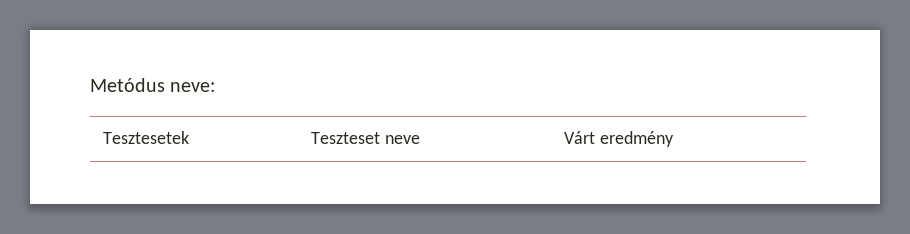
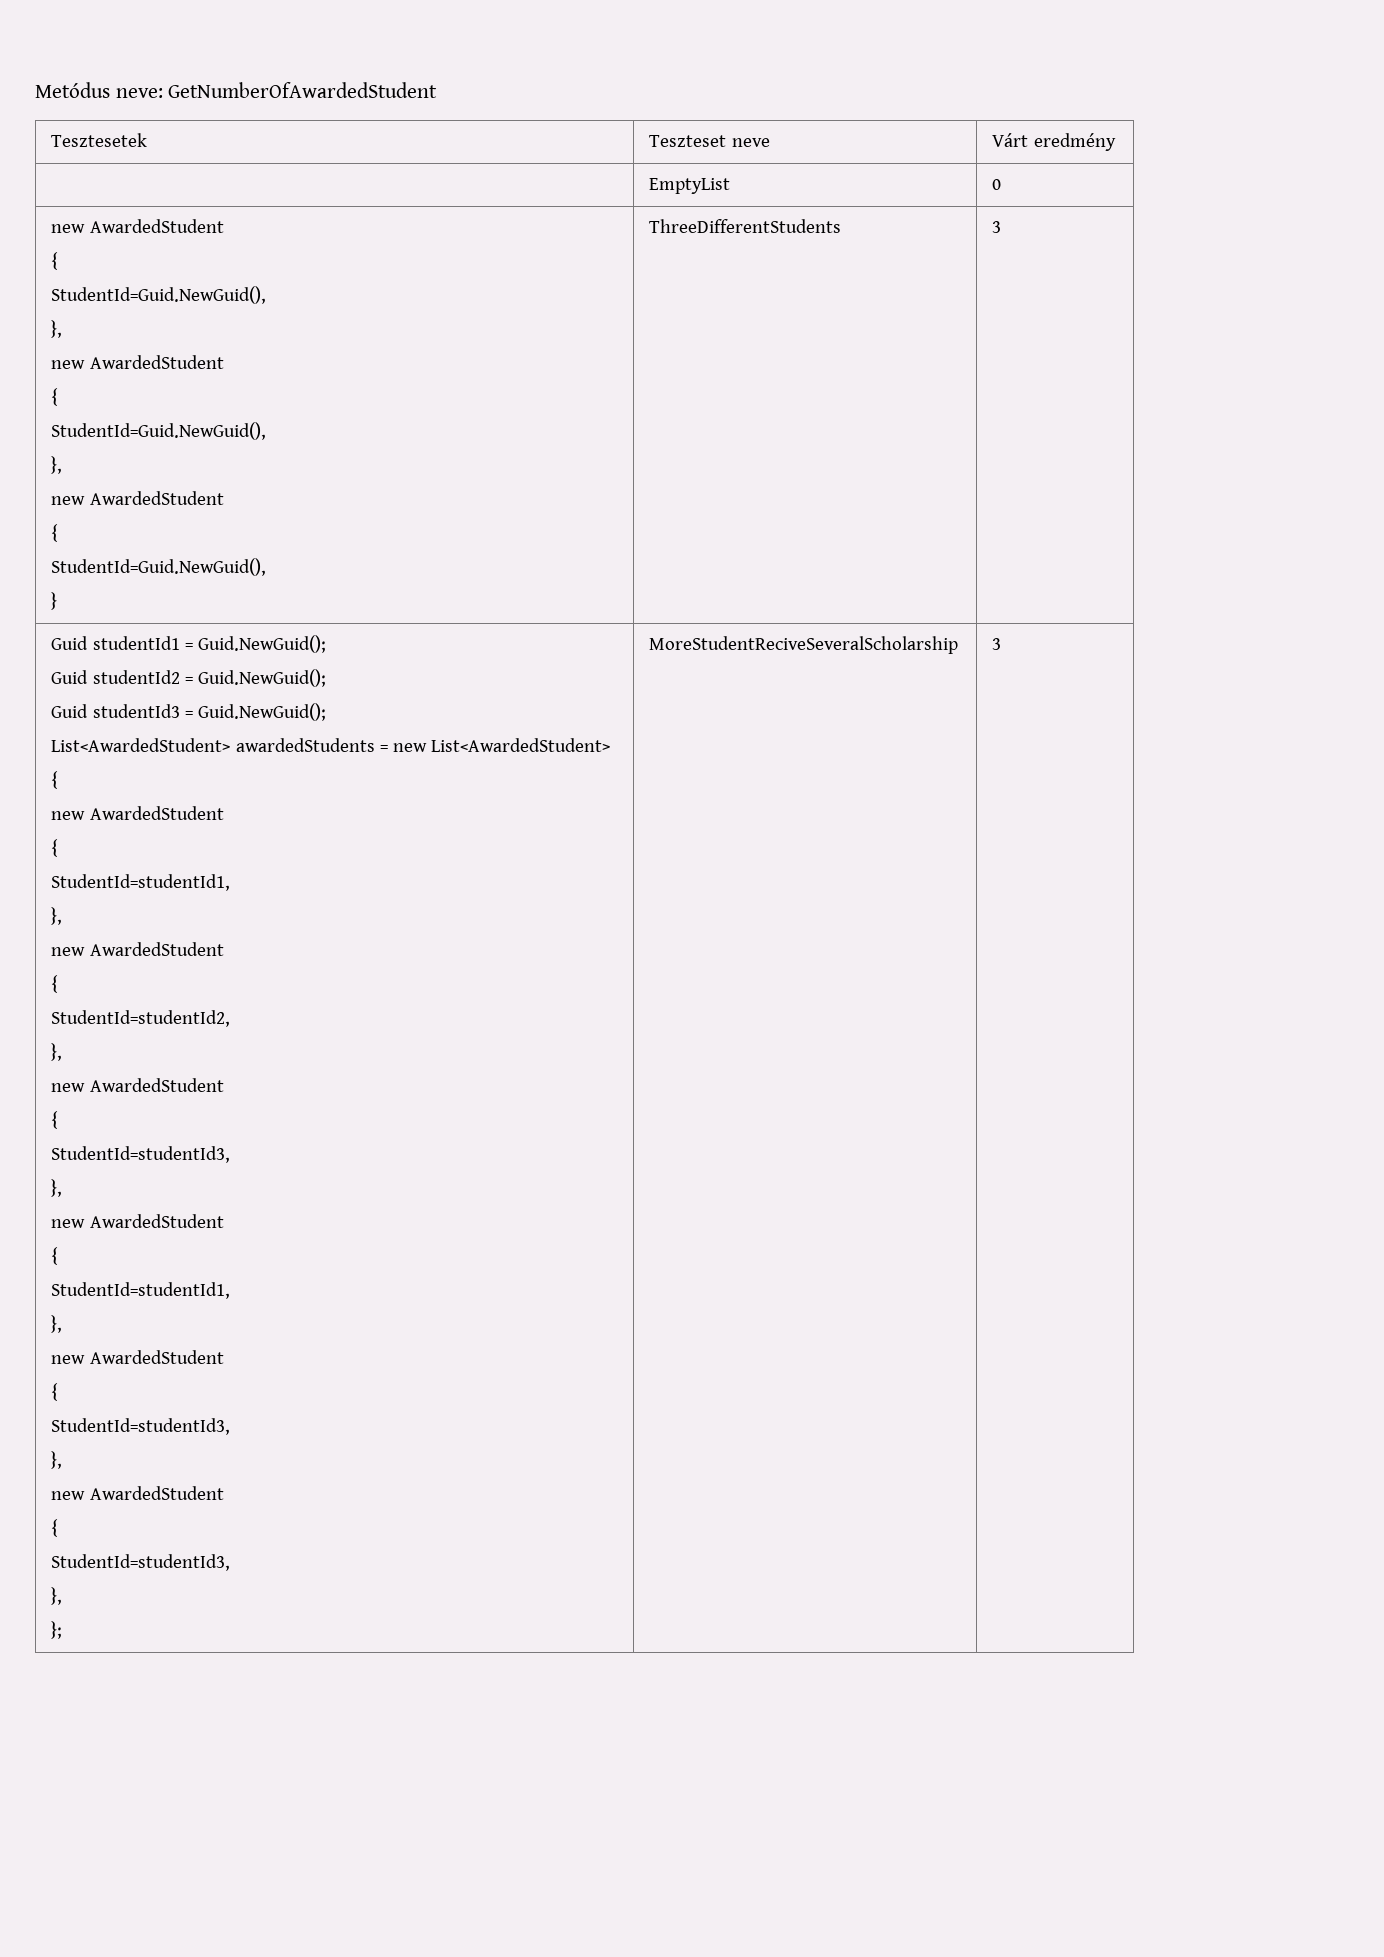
- Metódus neve:
+ Metódus neve: GetNumberOfAwardedStudent
+ | EmptyList | 0
+ new AwardedStudent
+ {
+ StudentId=Guid.NewGuid(),
+ },
+ new AwardedStudent
+ {
+ StudentId=Guid.NewGuid(),
+ },
+ new AwardedStudent
+ {
+ StudentId=Guid.NewGuid(),
+ } | ThreeDifferentStudents | 3
+ Guid studentId1 = Guid.NewGuid();
+ Guid studentId2 = Guid.NewGuid();
+ Guid studentId3 = Guid.NewGuid();
+ List<AwardedStudent> awardedStudents = new List<AwardedStudent>
+ {
+ new AwardedStudent
+ {
+ StudentId=studentId1,
+ },
+ new AwardedStudent
+ {
+ StudentId=studentId2,
+ },
+ new AwardedStudent
+ {
+ StudentId=studentId3,
+ },
+ new AwardedStudent
+ {
+ StudentId=studentId1,
+ },
+ new AwardedStudent
+ {
+ StudentId=studentId3,
+ },
+ new AwardedStudent
+ {
+ StudentId=studentId3,
+ },
+ }; | MoreStudentReciveSeveralScholarship | 3

